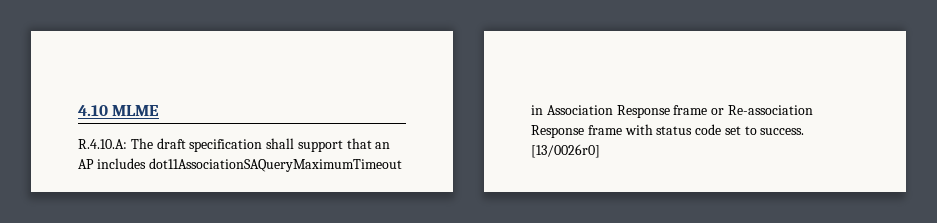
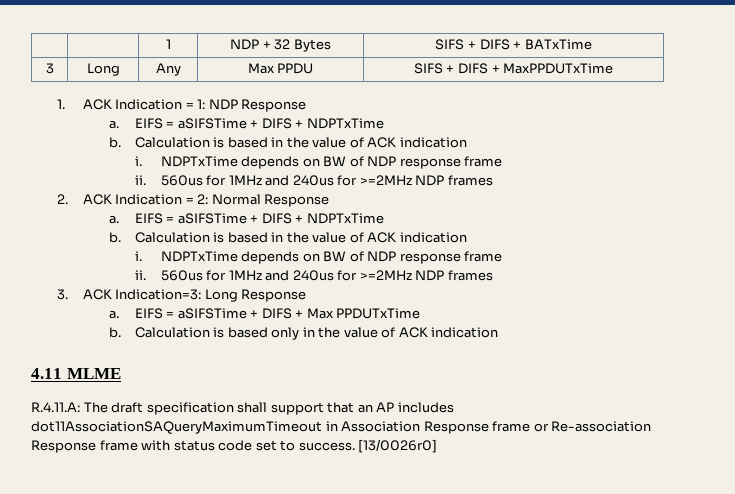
- 4.10 MLME
+ | | 1 | NDP + 32 Bytes | SIFS + DIFS + BATxTime
+ 3 | Long | Any | Max PPDU | SIFS + DIFS + MaxPPDUTxTime
+ 1. ACK Indication = 1: NDP Response
+ a. EIFS = aSIFSTime + DIFS + NDPTxTime
+ b. Calculation is based in the value of ACK indication
+ i. NDPTxTime depends on BW of NDP response frame
+ ii. 560us for 1MHz and 240us for >=2MHz NDP frames
+ 2. ACK Indication = 2: Normal Response
+ a. EIFS = aSIFSTime + DIFS + NDPTxTime
+ b. Calculation is based in the value of ACK indication
+ i. NDPTxTime depends on BW of NDP response frame
+ ii. 560us for 1MHz and 240us for >=2MHz NDP frames
+ 3. ACK Indication=3: Long Response
+ a. EIFS = aSIFSTime + DIFS + Max PPDUTxTime
+ b. Calculation is based only in the value of ACK indication
+ 4.11 MLME
- R.4.10.A: The draft specification shall support that an AP includes dot11AssociationSAQueryMaximumTimeout in Association Response frame or Re-association Response frame with status code set to success.
+ R.4.11.A: The draft specification shall support that an AP includes dot11AssociationSAQueryMaximumTimeout in Association Response frame or Re-association Response frame with status code set to success.

